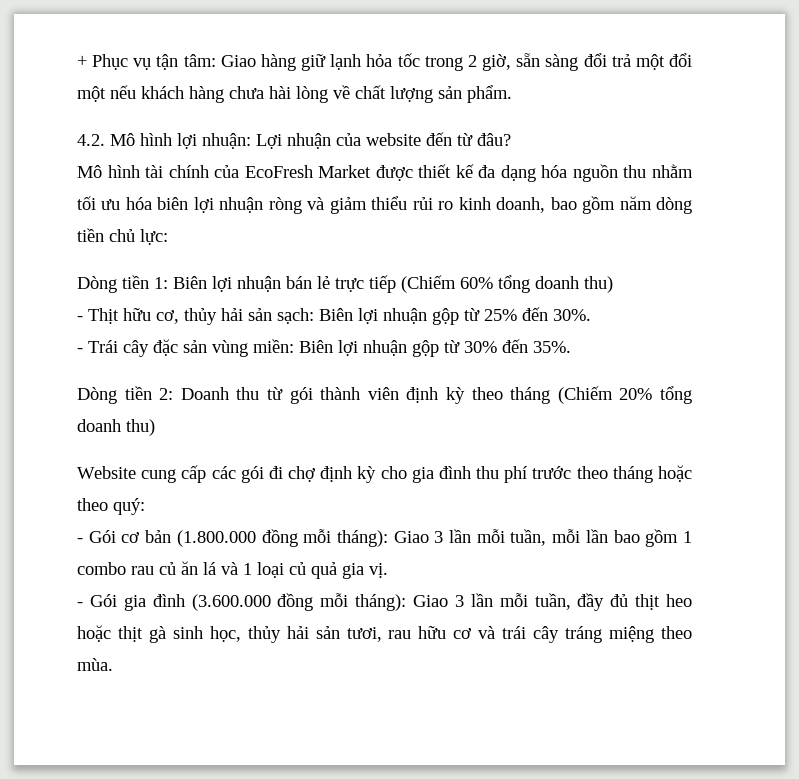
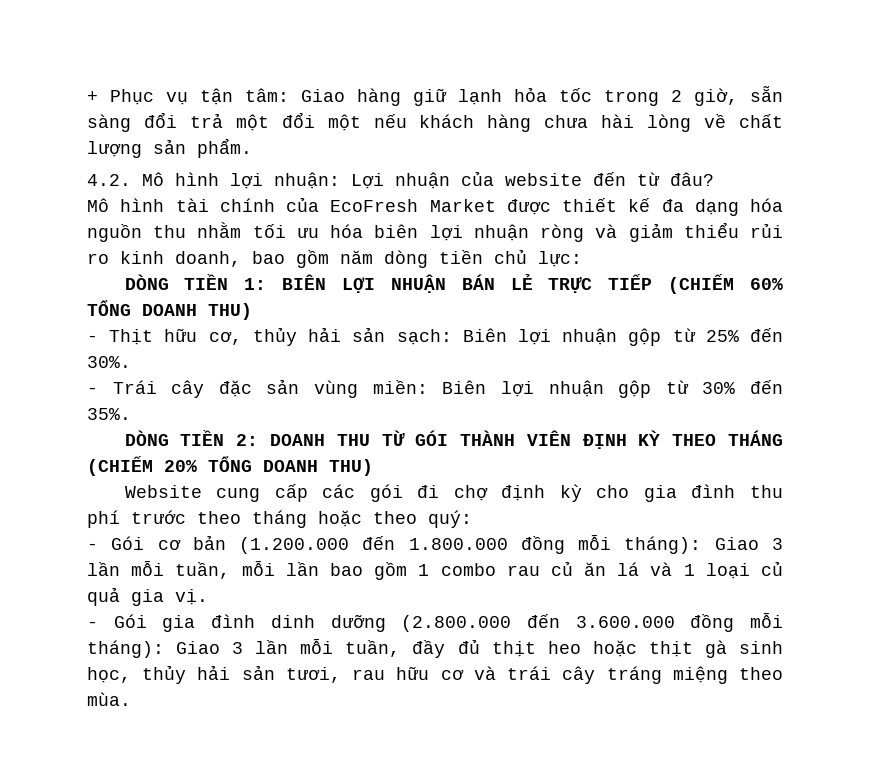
- Dòng tiền 1: Biên lợi nhuận bán lẻ trực tiếp (Chiếm 60% tổng doanh thu)
+ DÒNG TIỀN 1: BIÊN LỢI NHUẬN BÁN LẺ TRỰC TIẾP (CHIẾM 60% TỔNG DOANH THU)
- Dòng tiền 2: Doanh thu từ gói thành viên định kỳ theo tháng (Chiếm 20% tổng doanh thu)
+ DÒNG TIỀN 2: DOANH THU TỪ GÓI THÀNH VIÊN ĐỊNH KỲ THEO THÁNG (CHIẾM 20% TỔNG DOANH THU)
- - Gói cơ bản (1.800.000 đồng mỗi tháng): Giao 3 lần mỗi tuần, mỗi lần bao gồm 1 combo rau củ ăn lá và 1 loại củ quả gia vị.
+ - Gói cơ bản (1.200.000 đến 1.800.000 đồng mỗi tháng): Giao 3 lần mỗi tuần, mỗi lần bao gồm 1 combo rau củ ăn lá và 1 loại củ quả gia vị.
- - Gói gia đình (3.600.000 đồng mỗi tháng): Giao 3 lần mỗi tuần, đầy đủ thịt heo hoặc thịt gà sinh học, thủy hải sản tươi, rau hữu cơ và trái cây tráng miệng theo mùa.
+ - Gói gia đình dinh dưỡng (2.800.000 đến 3.600.000 đồng mỗi tháng): Giao 3 lần mỗi tuần, đầy đủ thịt heo hoặc thịt gà sinh học, thủy hải sản tươi, rau hữu cơ và trái cây tráng miệng theo mùa.

